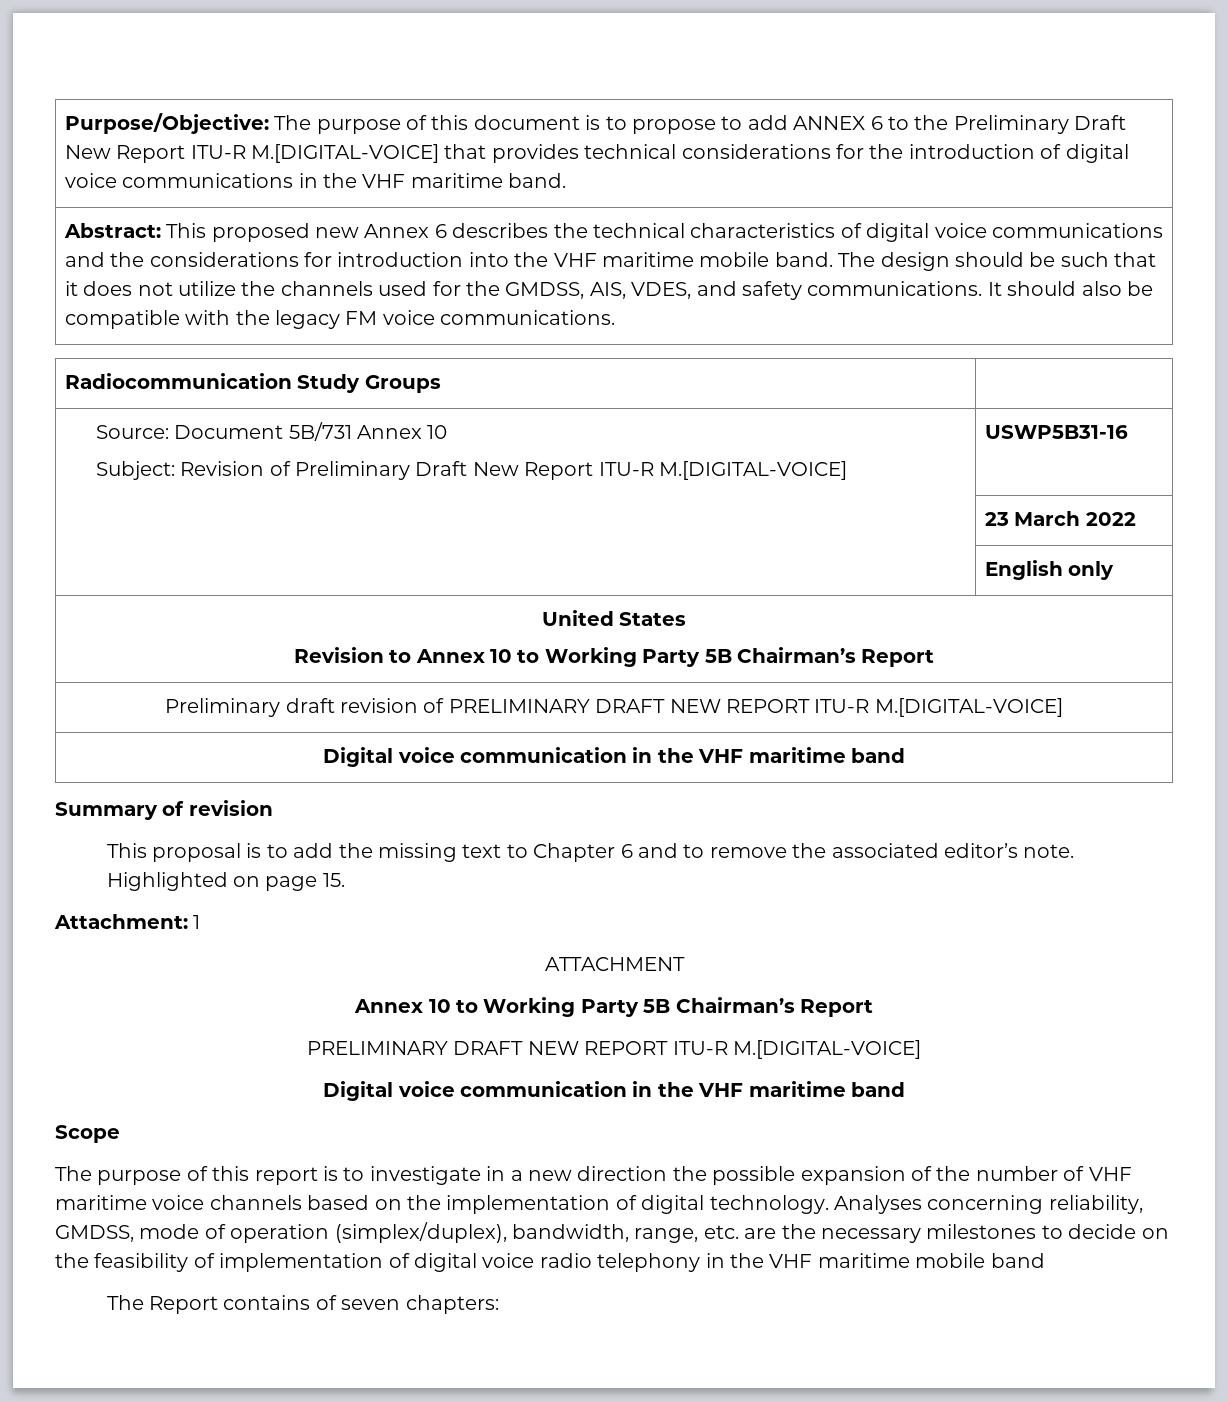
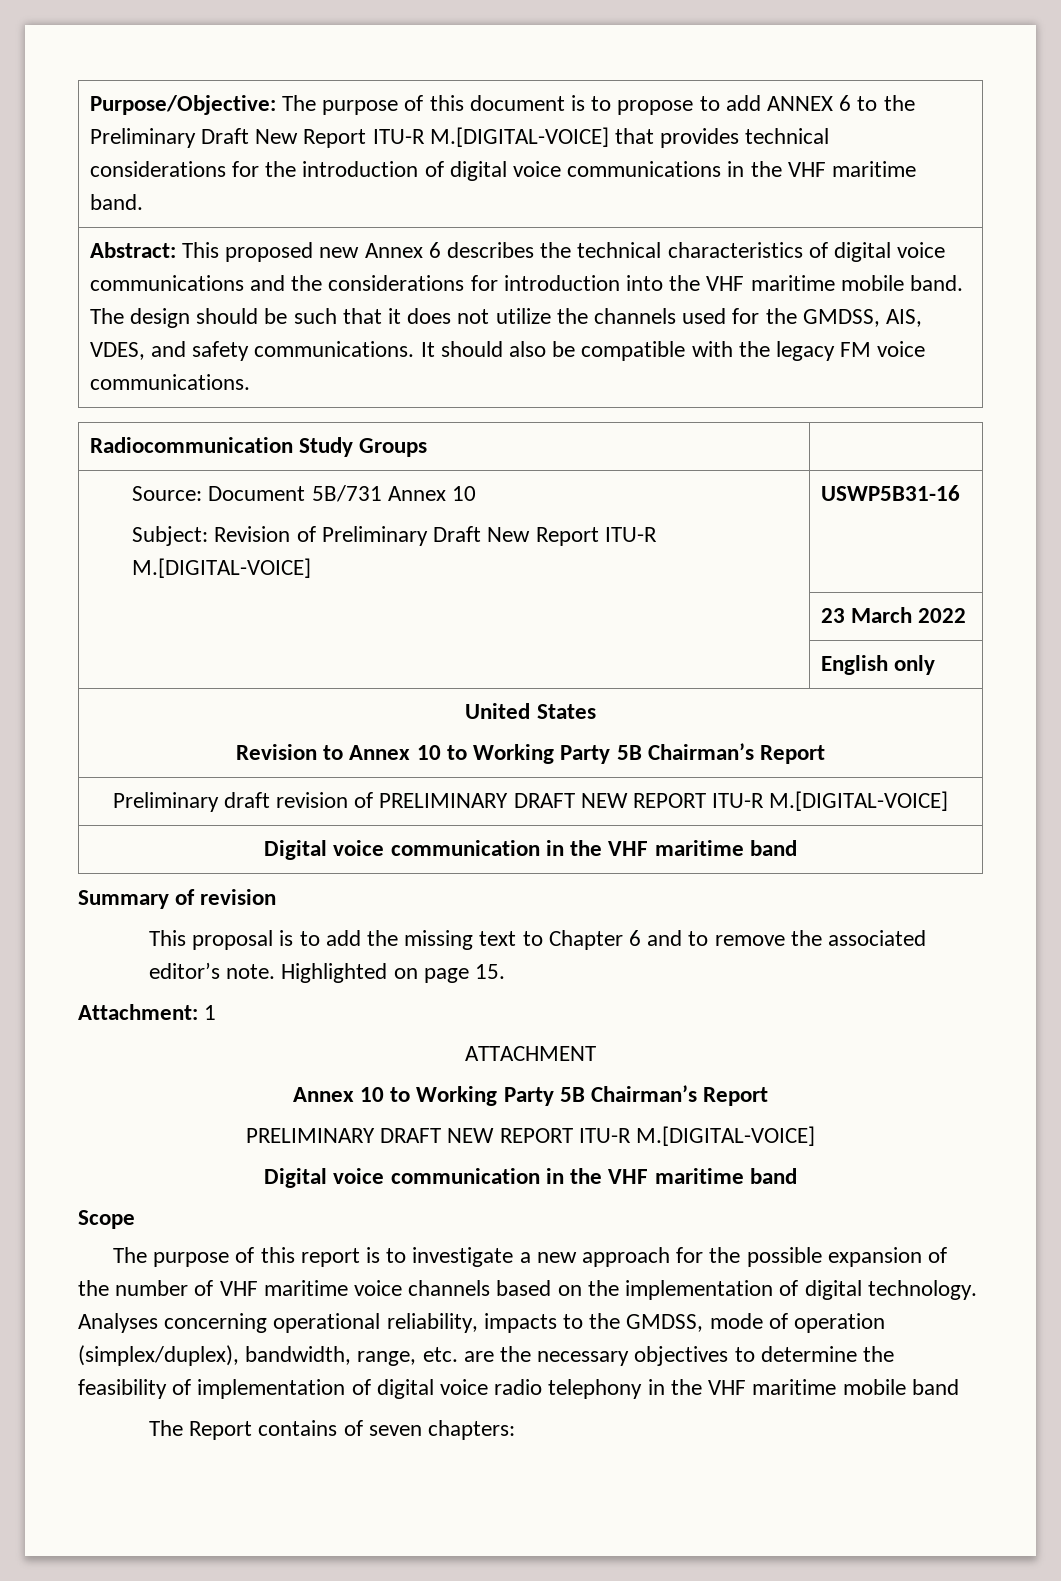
- The purpose of this report is to investigate in a new direction the possible expansion of the number of VHF maritime voice channels based on the implementation of digital technology.
+ The purpose of this report is to investigate a new approach for the possible expansion of the number of VHF maritime voice channels based on the implementation of digital technology.
- Analyses concerning reliability, GMDSS, mode of operation (simplex/duplex), bandwidth, range, etc. are the necessary milestones to decide on the feasibility of implementation of digital voice radio telephony in the VHF maritime mobile band
+ Analyses concerning operational reliability, impacts to the GMDSS, mode of operation (simplex/duplex), bandwidth, range, etc. are the necessary objectives to determine the feasibility of implementation of digital voice radio telephony in the VHF maritime mobile band

